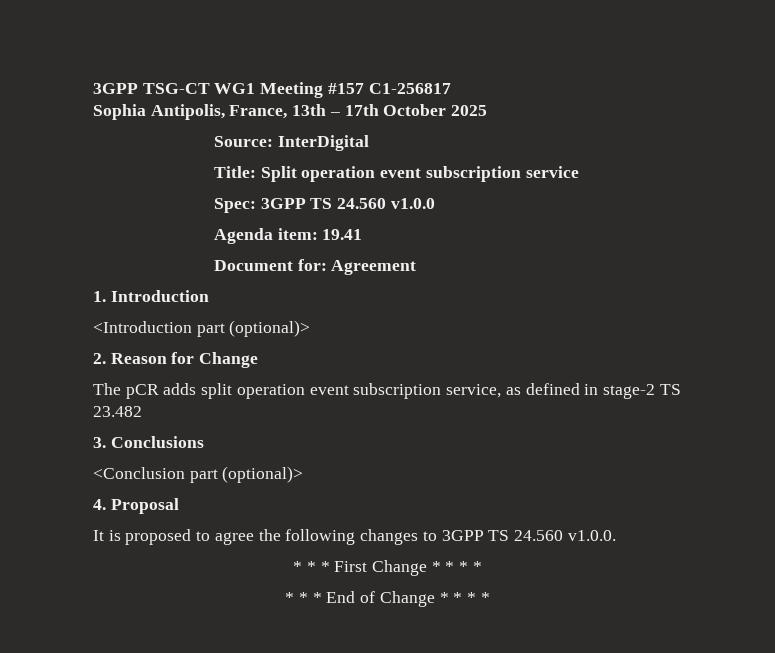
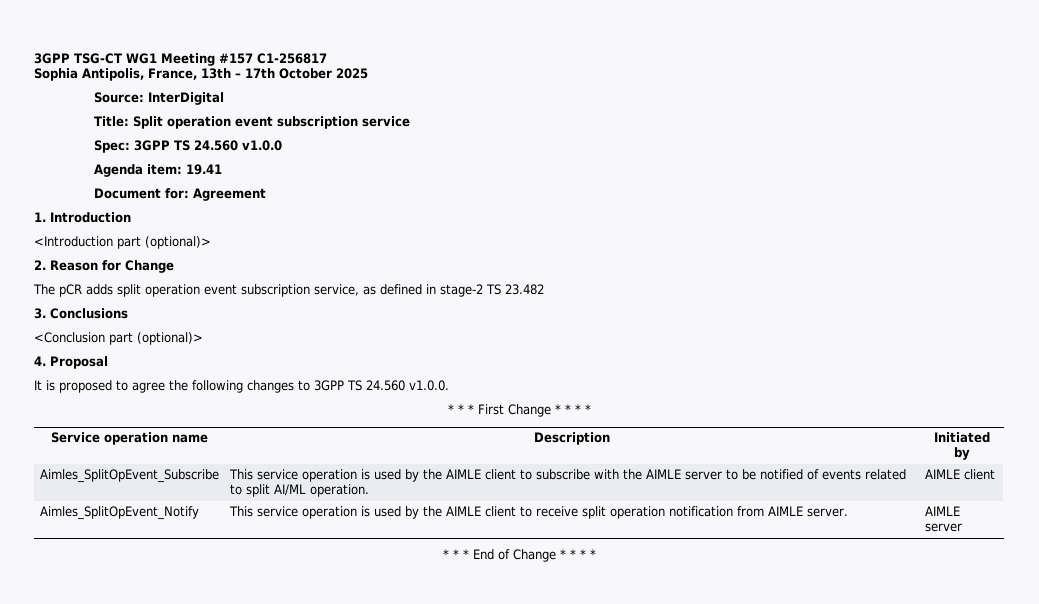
+ Service operation name | Description | Initiated by
+ Aimles_SplitOpEvent_Subscribe | This service operation is used by the AIMLE client to subscribe with the AIMLE server to be notified of events related to split AI/ML operation. | AIMLE client
+ Aimles_SplitOpEvent_Notify | This service operation is used by the AIMLE client to receive split operation notification from AIMLE server. | AIMLE server

